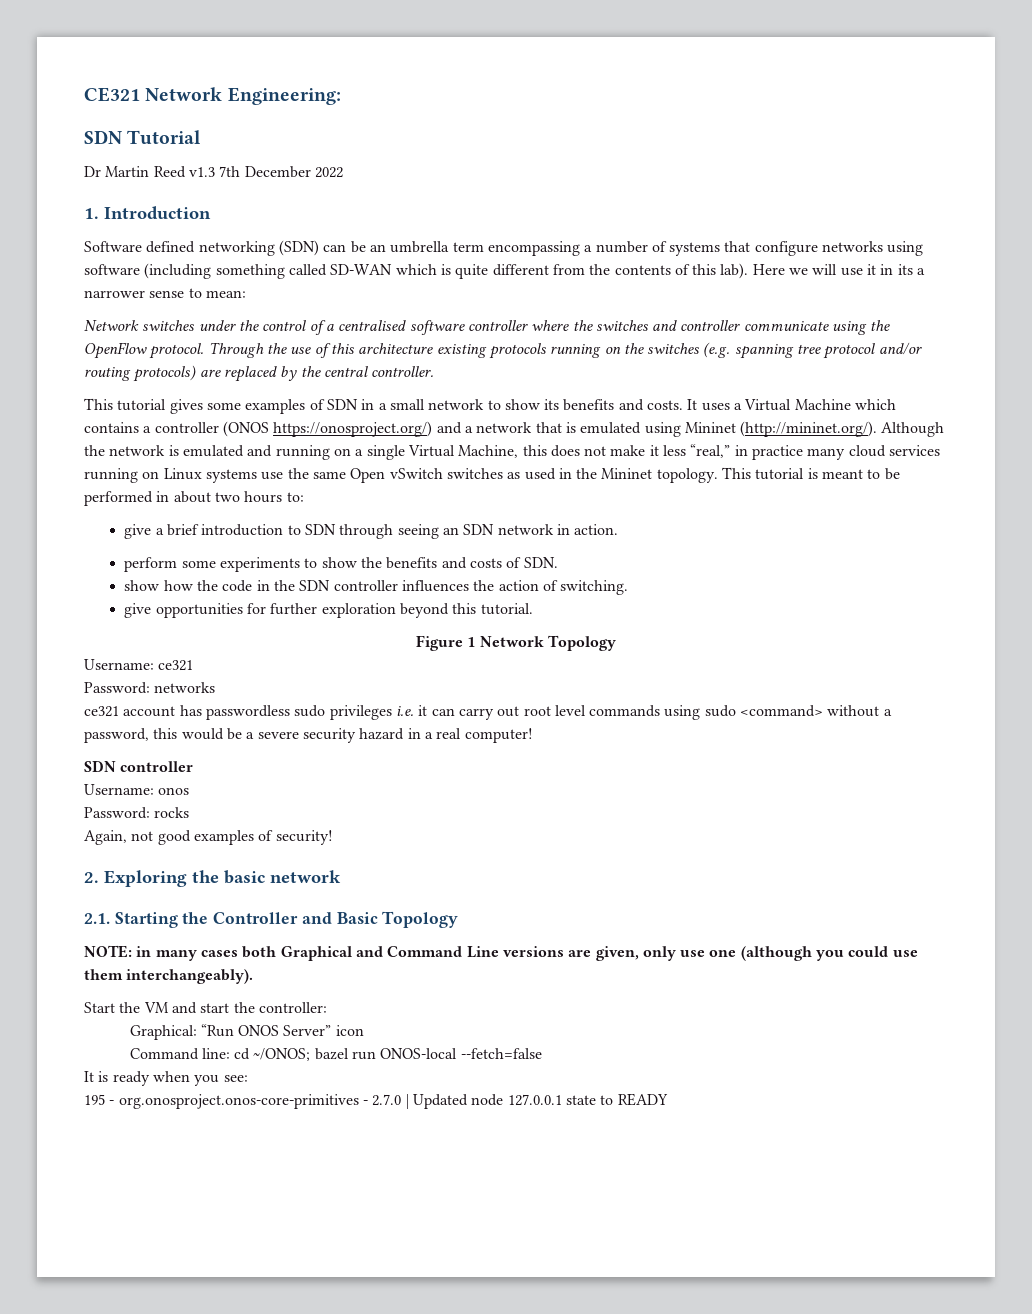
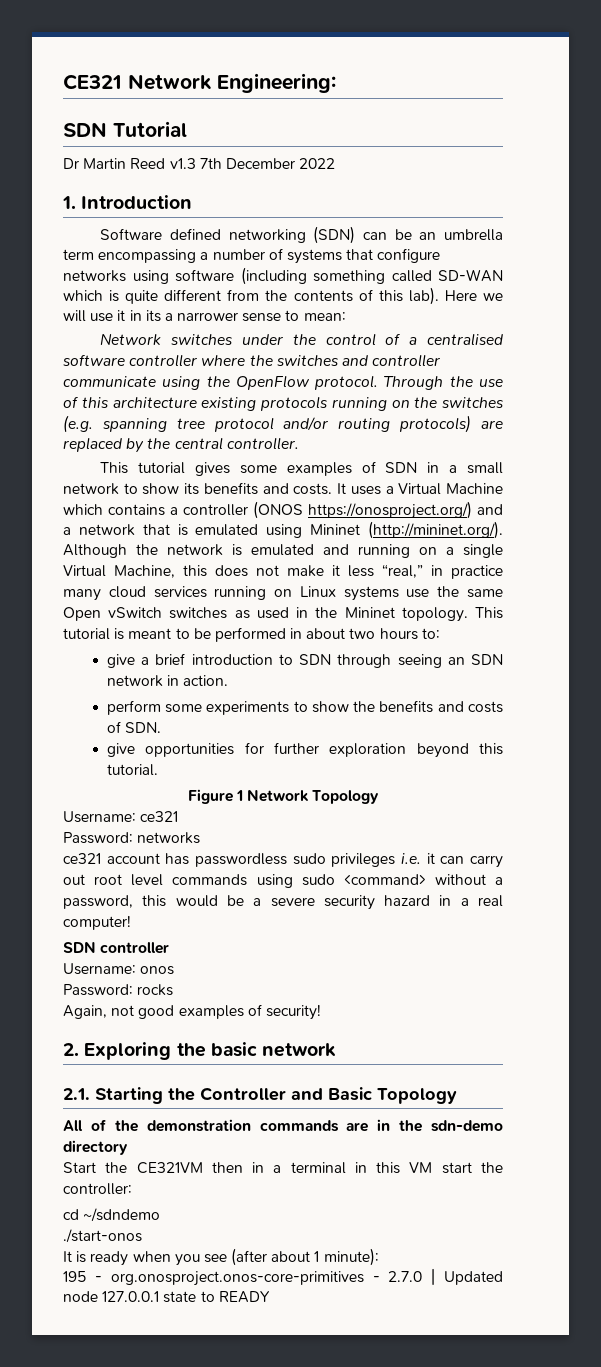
- show how the code in the SDN controller influences the action of switching.
- NOTE: in many cases both Graphical and Command Line versions are given, only use one (although you could use them interchangeably).
- Start the VM and start the controller:
- Graphical: “Run ONOS Server” icon
- Command line: cd ~/ONOS; bazel run ONOS-local --fetch=false
+ All of the demonstration commands are in the sdn-demo directory
+ Start the CE321VM then in a terminal in this VM start the controller:
+ cd ~/sdndemo
+ ./start-onos
- It is ready when you see:
+ It is ready when you see (after about 1 minute):

